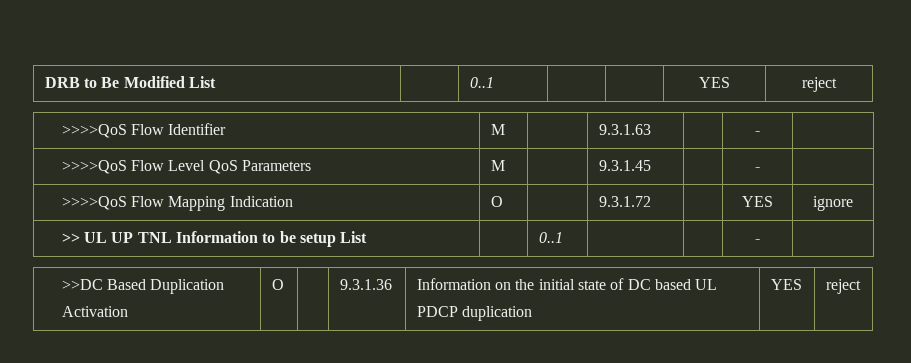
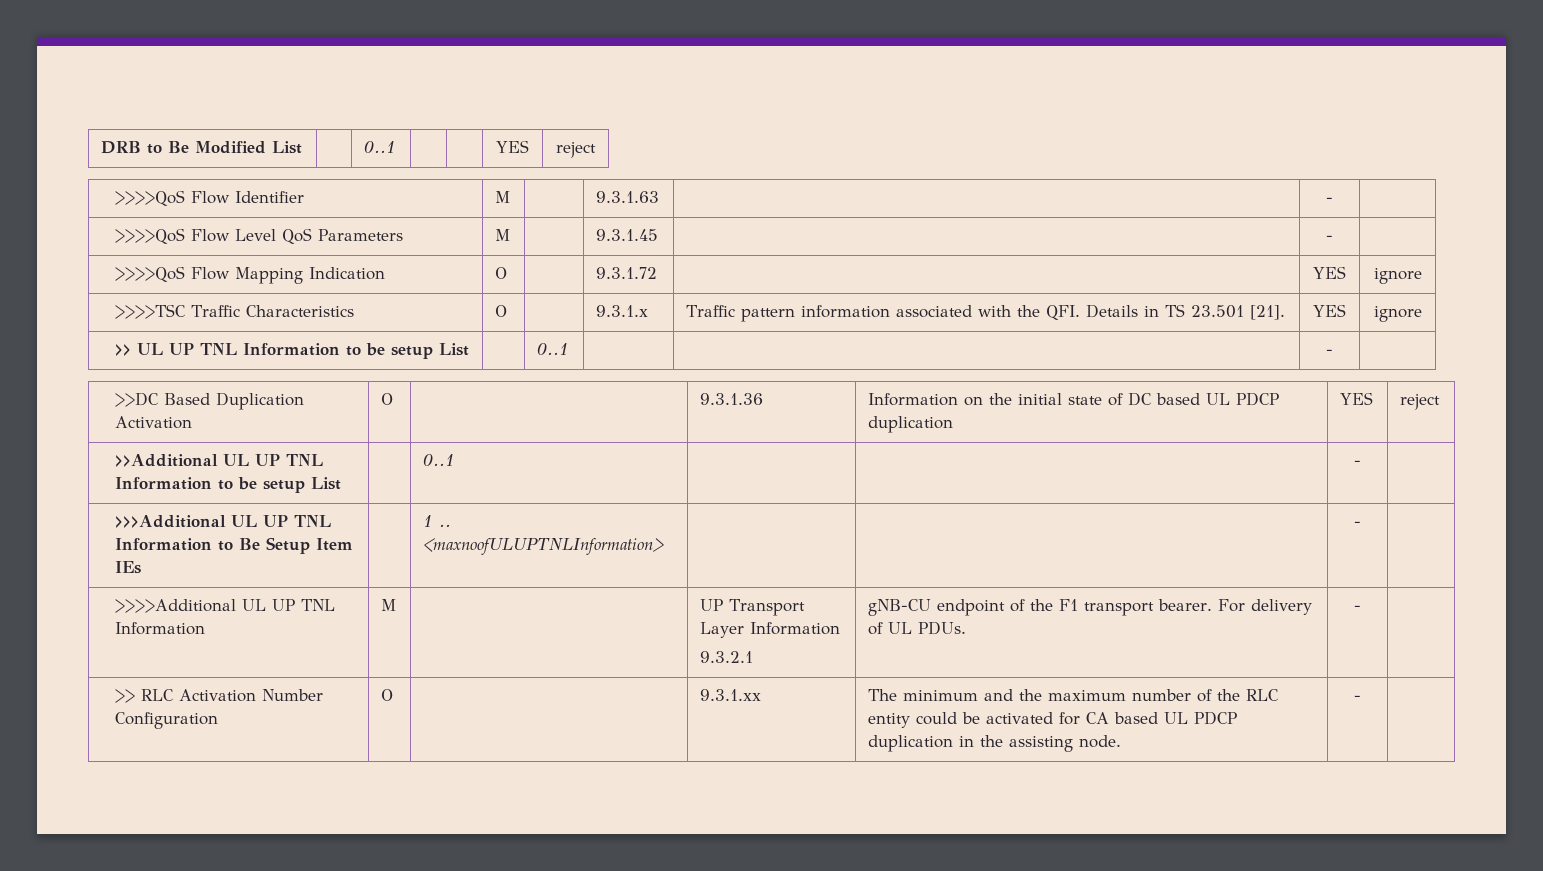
+ >>>>TSC Traffic Characteristics | O | | 9.3.1.x | Traffic pattern information associated with the QFI. Details in TS 23.501 [21]. | YES | ignore
+ >>Additional UL UP TNL Information to be setup List | | 0..1 | | | - |
+ >>>Additional UL UP TNL Information to Be Setup Item IEs | | 1 .. <maxnoofULUPTNLInformation> | | | - |
+ >>>>Additional UL UP TNL Information | M | | UP Transport Layer Information
+ 9.3.2.1 | gNB-CU endpoint of the F1 transport bearer. For delivery of UL PDUs. | - |
+ >> RLC Activation Number Configuration | O | | 9.3.1.xx | The minimum and the maximum number of the RLC entity could be activated for CA based UL PDCP duplication in the assisting node. | - |

